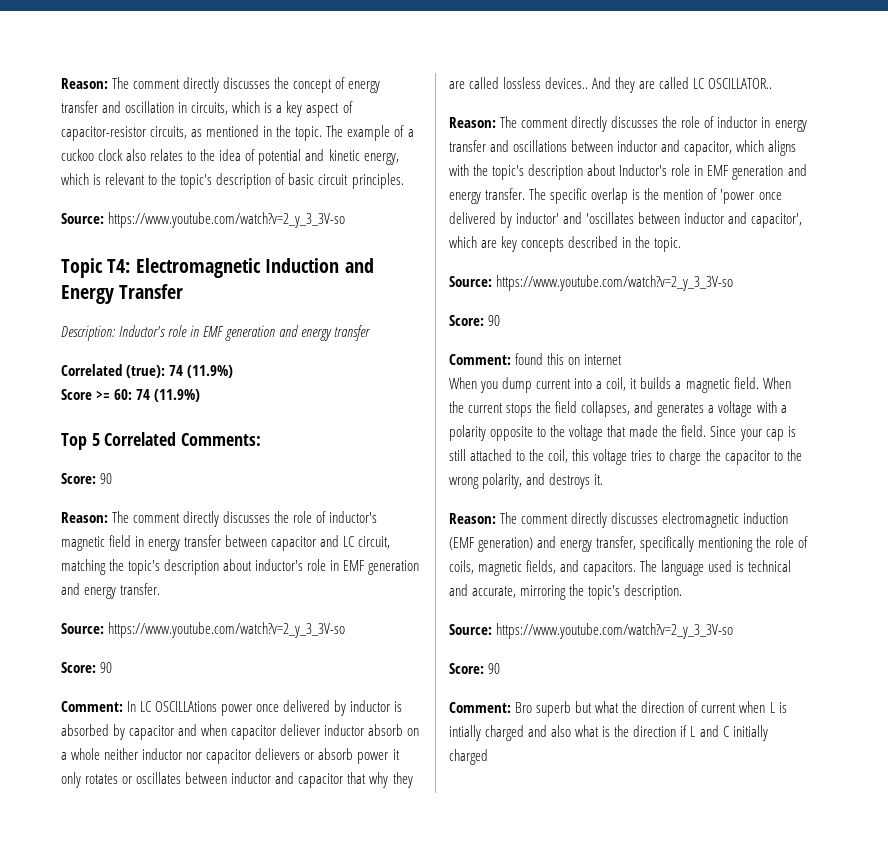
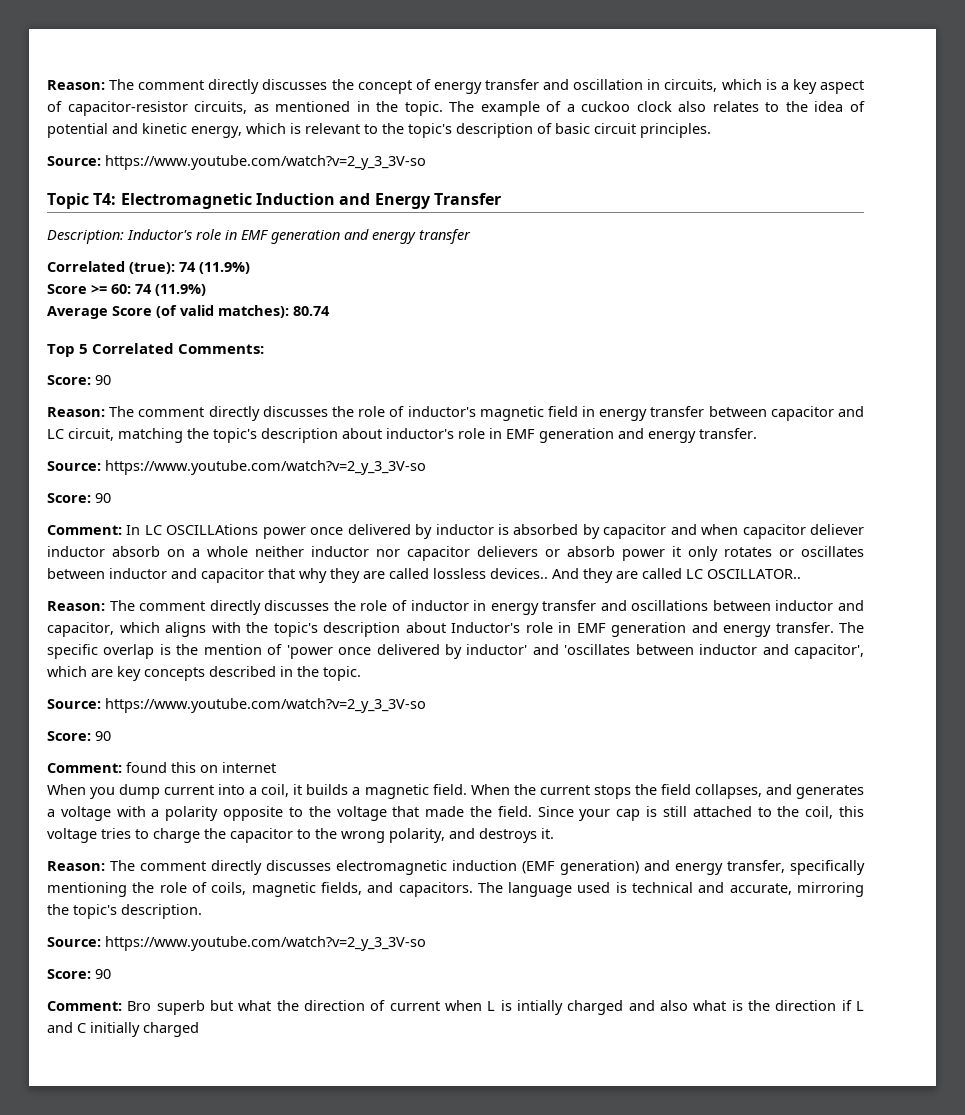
+ Average Score (of valid matches): 80.74

